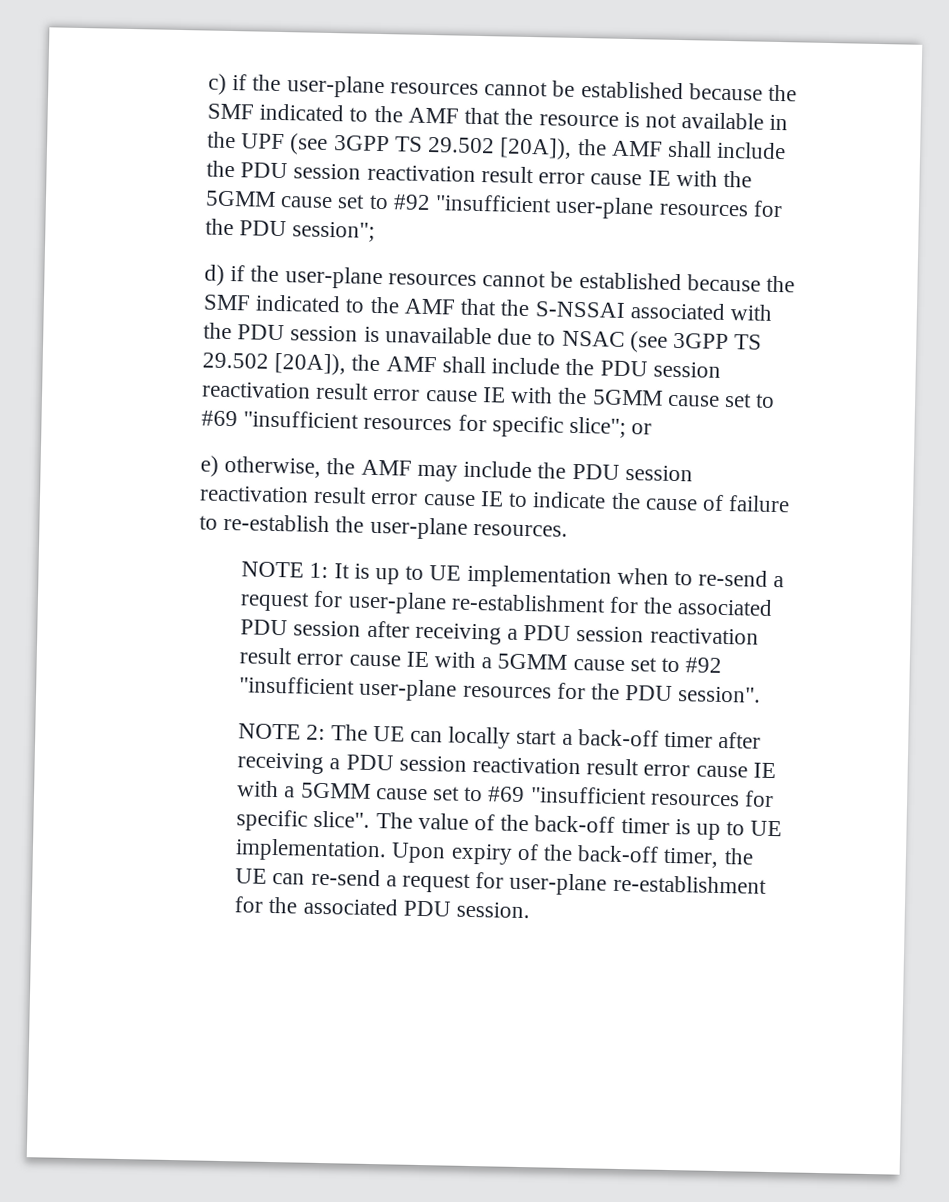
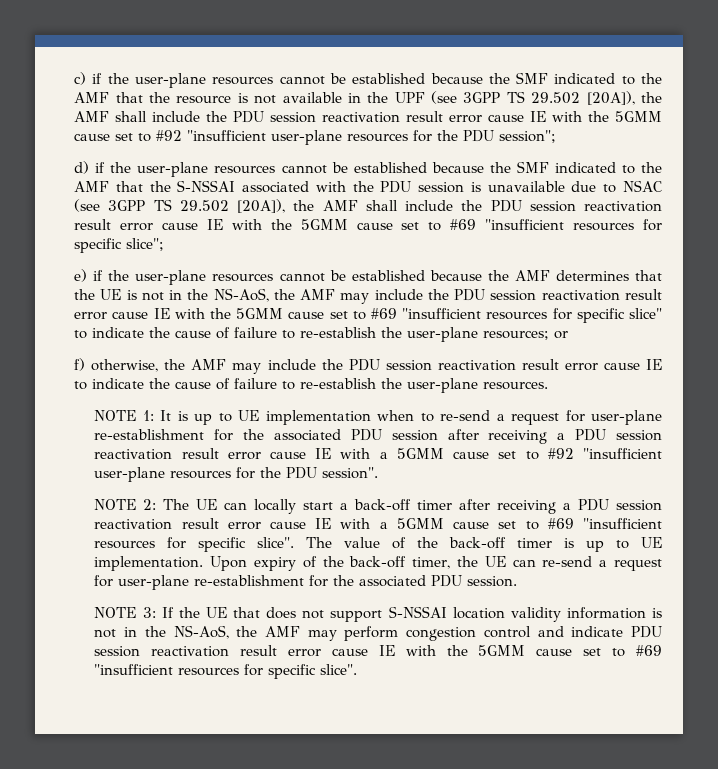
- d) if the user-plane resources cannot be established because the SMF indicated to the AMF that the S-NSSAI associated with the PDU session is unavailable due to NSAC (see 3GPP TS 29.502 [20A]), the AMF shall include the PDU session reactivation result error cause IE with the 5GMM cause set to #69 "insufficient resources for specific slice"; or
+ d) if the user-plane resources cannot be established because the SMF indicated to the AMF that the S-NSSAI associated with the PDU session is unavailable due to NSAC (see 3GPP TS 29.502 [20A]), the AMF shall include the PDU session reactivation result error cause IE with the 5GMM cause set to #69 "insufficient resources for specific slice";
+ e) if the user-plane resources cannot be established because the AMF determines that the UE is not in the NS-AoS, the AMF may include the PDU session reactivation result error cause IE with the 5GMM cause set to #69 "insufficient resources for specific slice" to indicate the cause of failure to re-establish the user-plane resources; or
- e) otherwise, the AMF may include the PDU session reactivation result error cause IE to indicate the cause of failure to re-establish the user-plane resources.
+ f) otherwise, the AMF may include the PDU session reactivation result error cause IE to indicate the cause of failure to re-establish the user-plane resources.
+ NOTE 3: If the UE that does not support S-NSSAI location validity information is not in the NS-AoS, the AMF may perform congestion control and indicate PDU session reactivation result error cause IE with the 5GMM cause set to #69 "insufficient resources for specific slice".

